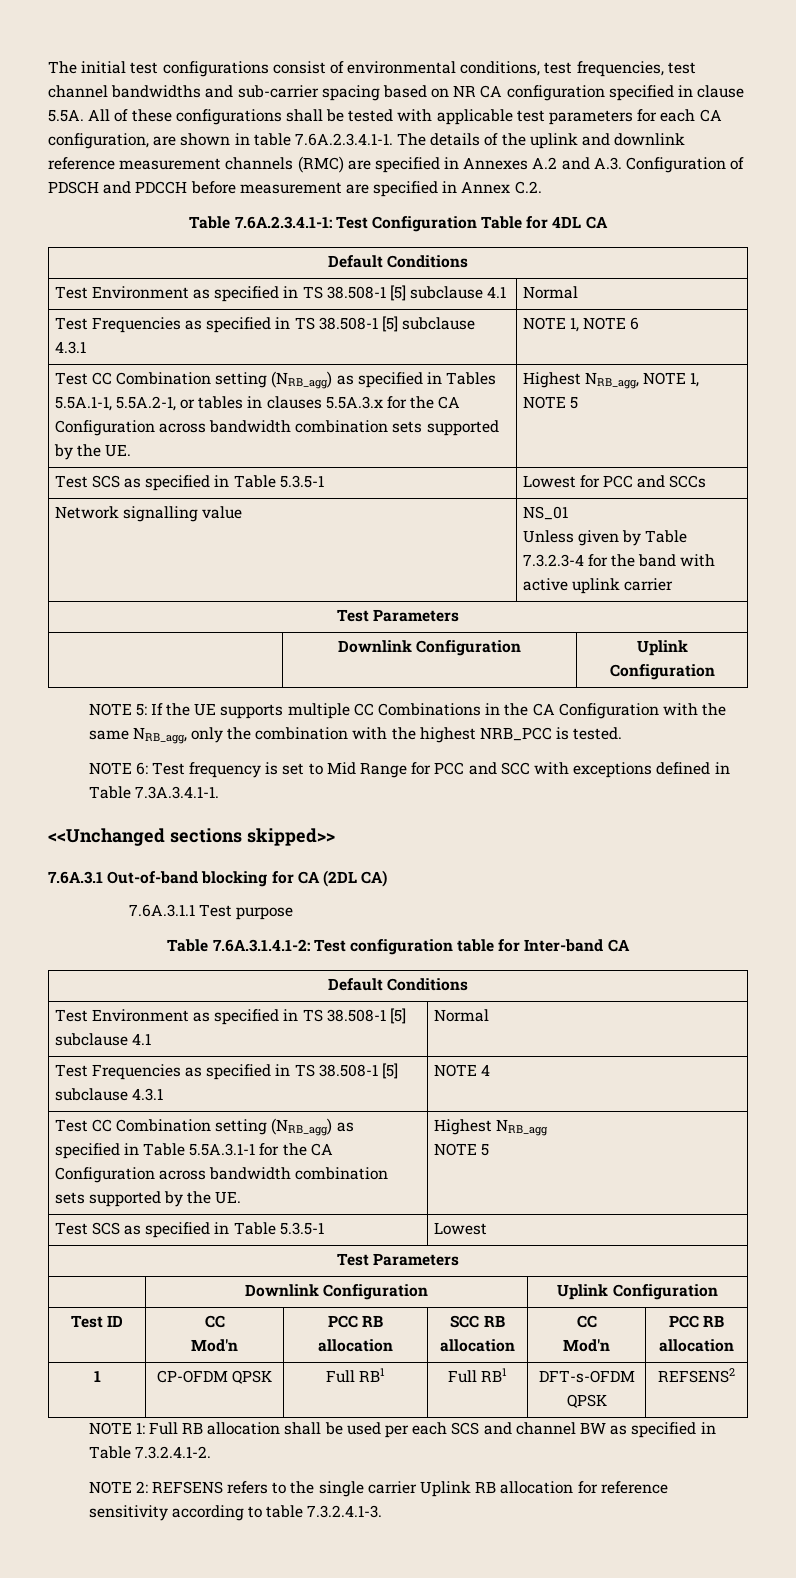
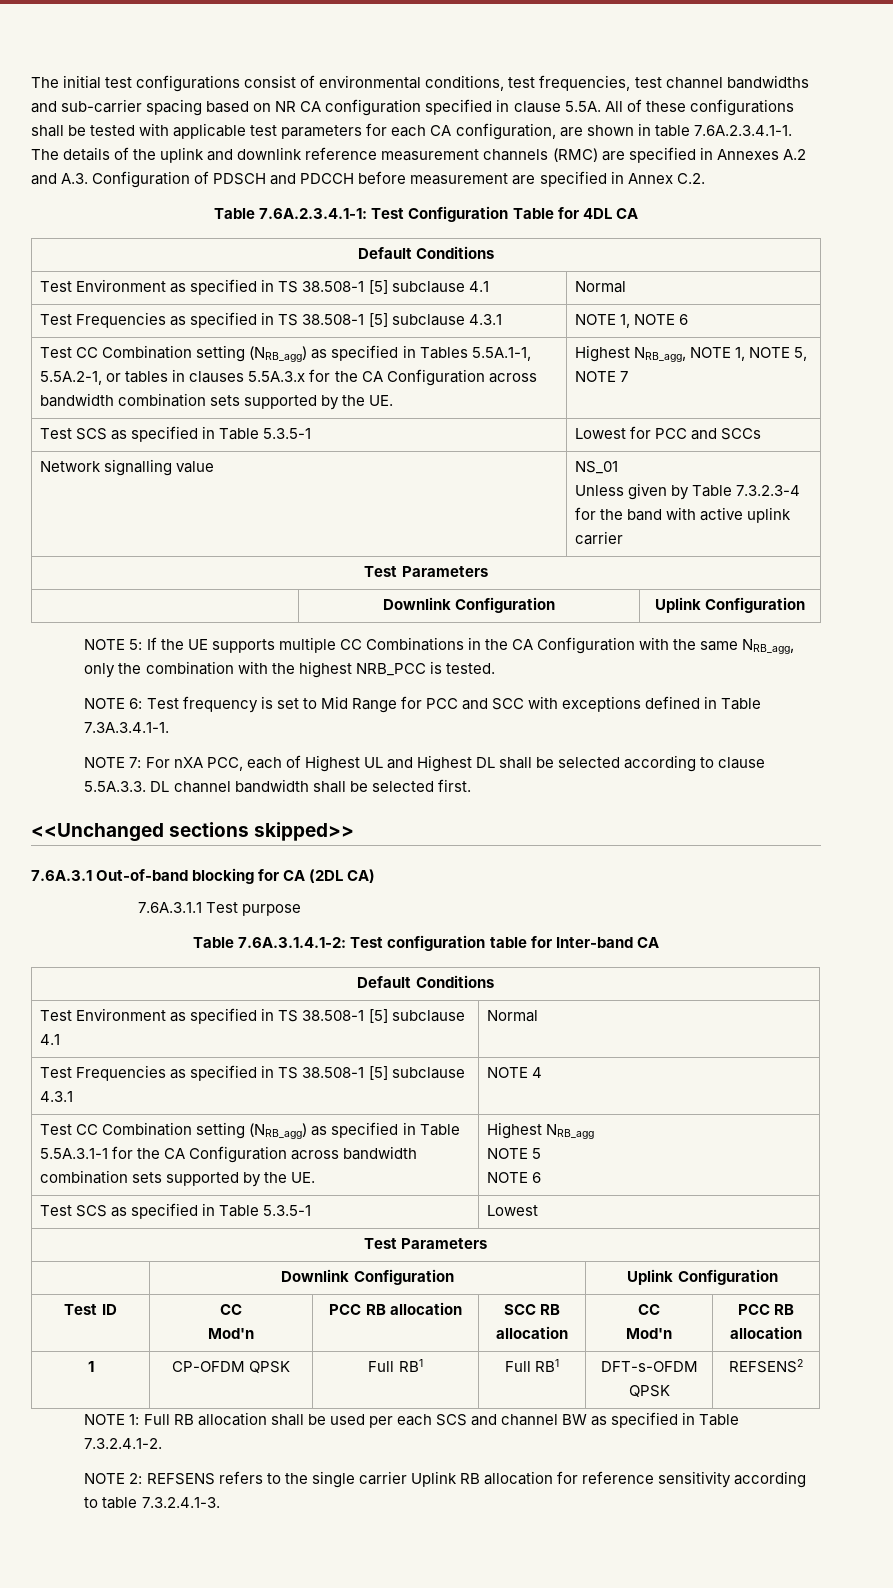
- Test CC Combination setting (NRB_agg) as specified in Tables 5.5A.1-1, 5.5A.2-1, or tables in clauses 5.5A.3.x for the CA Configuration across bandwidth combination sets supported by the UE. | Highest NRB_agg, NOTE 1, NOTE 5
+ Test CC Combination setting (NRB_agg) as specified in Tables 5.5A.1-1, 5.5A.2-1, or tables in clauses 5.5A.3.x for the CA Configuration across bandwidth combination sets supported by the UE. | Highest NRB_agg, NOTE 1, NOTE 5, NOTE 7
+ NOTE 7: For nXA PCC, each of Highest UL and Highest DL shall be selected according to clause 5.5A.3.3. DL channel bandwidth shall be selected first.
  Test CC Combination setting (NRB_agg) as specified in Table 5.5A.3.1-1 for the CA Configuration across bandwidth combination sets supported by the UE. | Highest NRB_agg
  NOTE 5
+ NOTE 6

